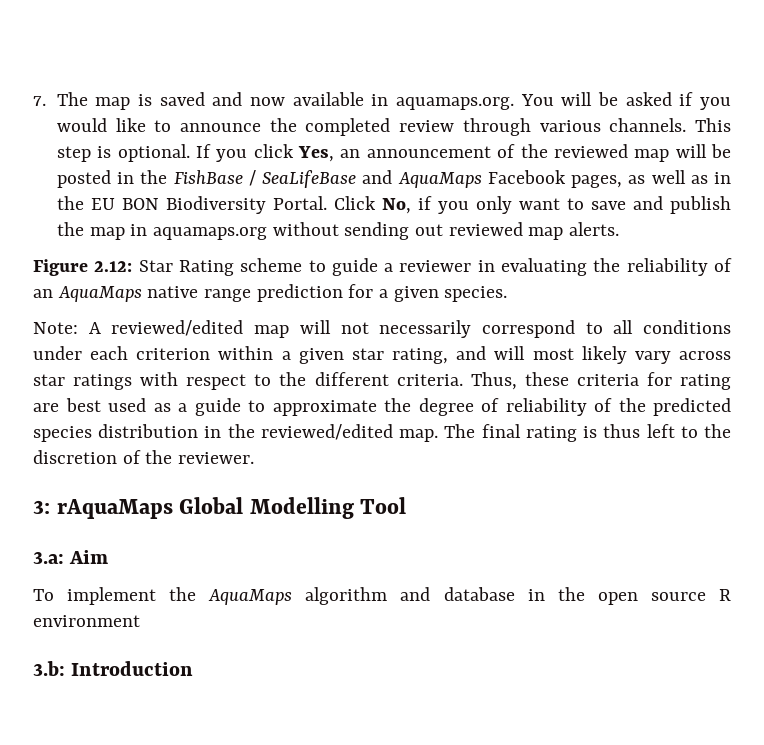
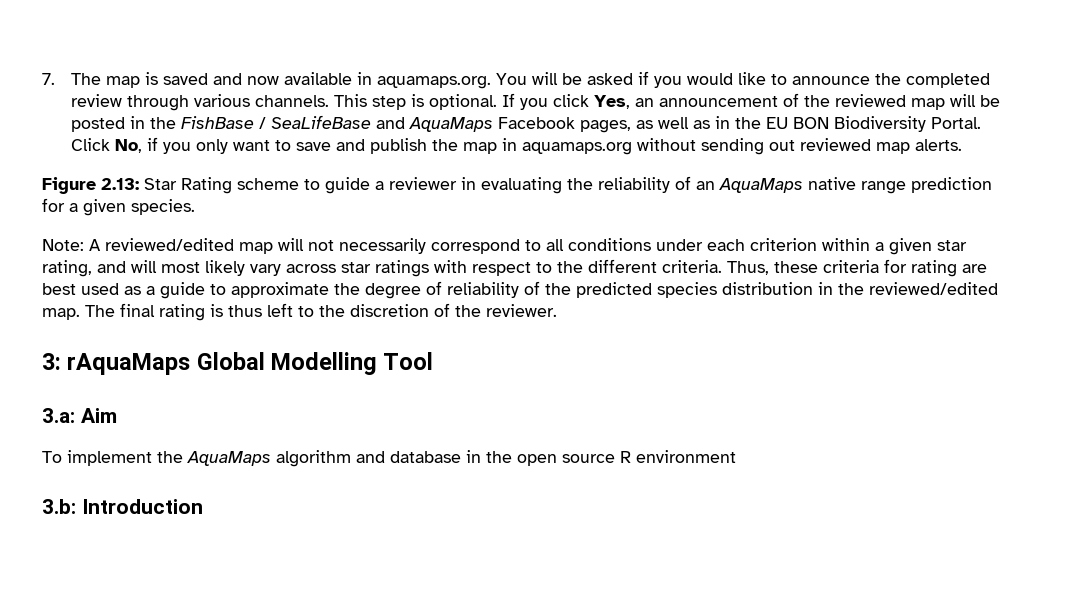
- Figure 2.12: Star Rating scheme to guide a reviewer in evaluating the reliability of an AquaMaps native range prediction for a given species.
+ Figure 2.13: Star Rating scheme to guide a reviewer in evaluating the reliability of an AquaMaps native range prediction for a given species.

